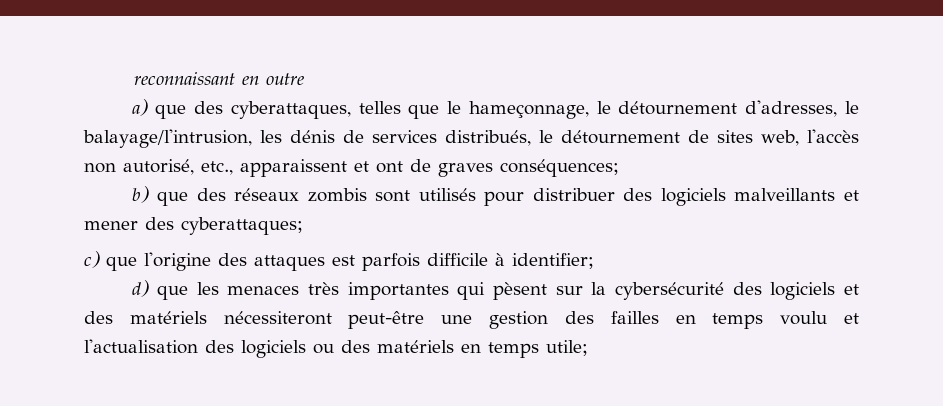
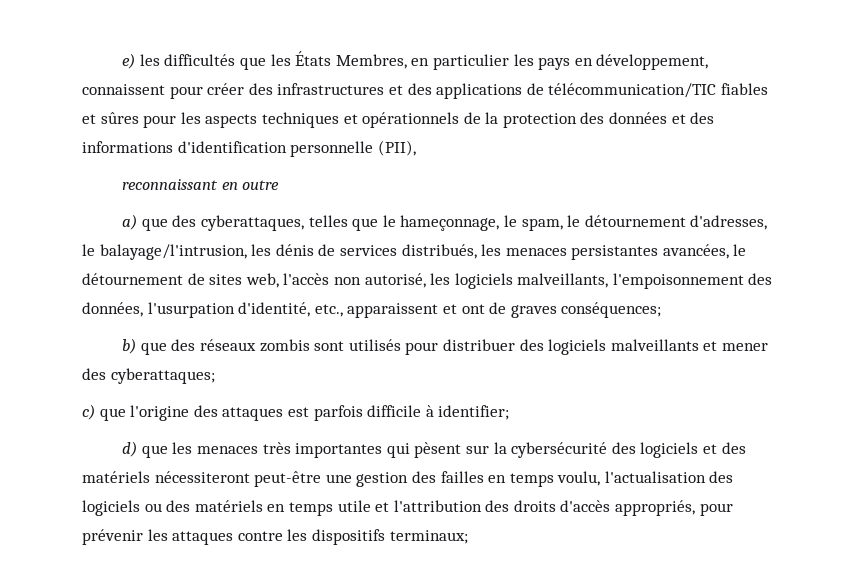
+ e) les difficultés que les États Membres, en particulier les pays en développement, connaissent pour créer des infrastructures et des applications de télécommunication/TIC fiables et sûres pour les aspects techniques et opérationnels de la protection des données et des informations d'identification personnelle (PII),
- a) que des cyberattaques, telles que le hameçonnage, le détournement d'adresses, le balayage/l'intrusion, les dénis de services distribués, le détournement de sites web, l'accès non autorisé, etc., apparaissent et ont de graves conséquences;
+ a) que des cyberattaques, telles que le hameçonnage, le spam, le détournement d'adresses, le balayage/l'intrusion, les dénis de services distribués, les menaces persistantes avancées, le détournement de sites web, l'accès non autorisé, les logiciels malveillants, l'empoisonnement des données, l'usurpation d'identité, etc., apparaissent et ont de graves conséquences;
- d) que les menaces très importantes qui pèsent sur la cybersécurité des logiciels et des matériels nécessiteront peut-être une gestion des failles en temps voulu et l'actualisation des logiciels ou des matériels en temps utile;
+ d) que les menaces très importantes qui pèsent sur la cybersécurité des logiciels et des matériels nécessiteront peut-être une gestion des failles en temps voulu, l'actualisation des logiciels ou des matériels en temps utile et l'attribution des droits d'accès appropriés, pour prévenir les attaques contre les dispositifs terminaux;

